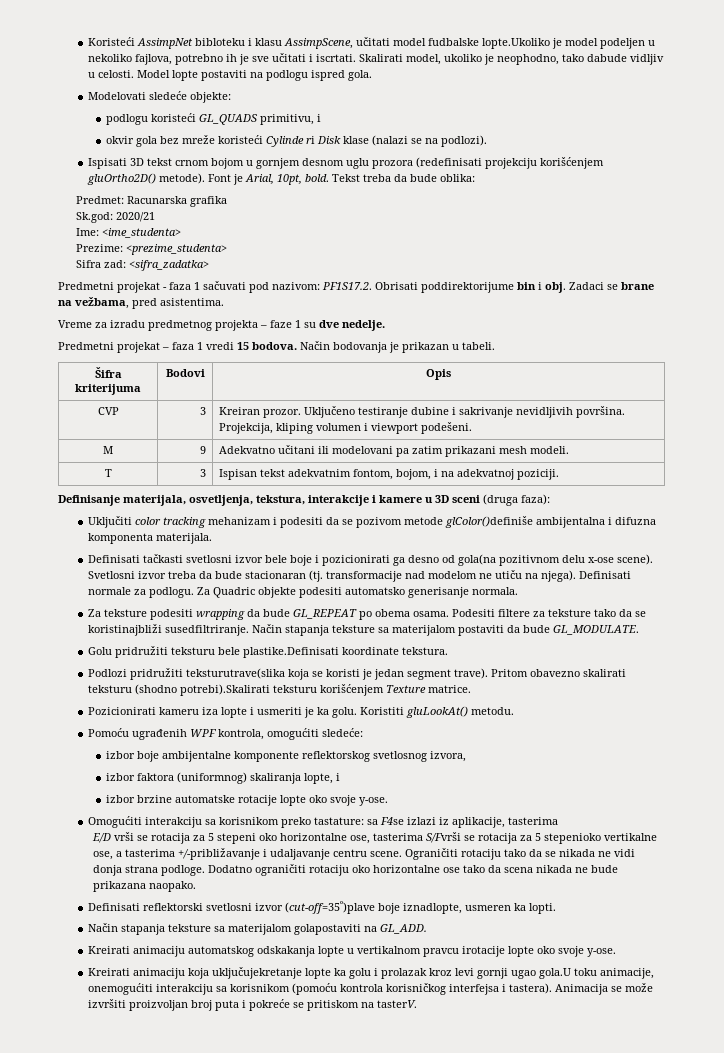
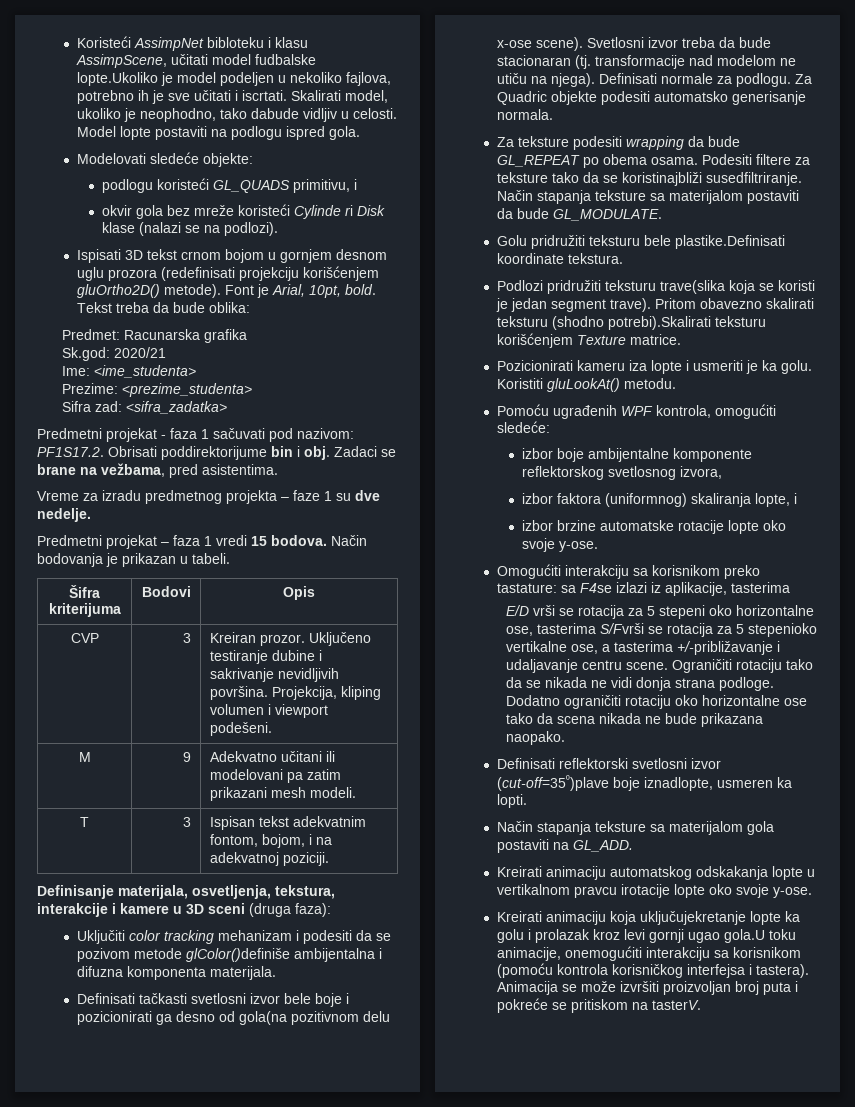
- Podlozi pridružiti teksturutrave(slika koja se koristi je jedan segment trave).
+ Podlozi pridružiti teksturu trave(slika koja se koristi je jedan segment trave).
- Način stapanja teksture sa materijalom golapostaviti na GL_ADD.
+ Način stapanja teksture sa materijalom gola postaviti na GL_ADD.

